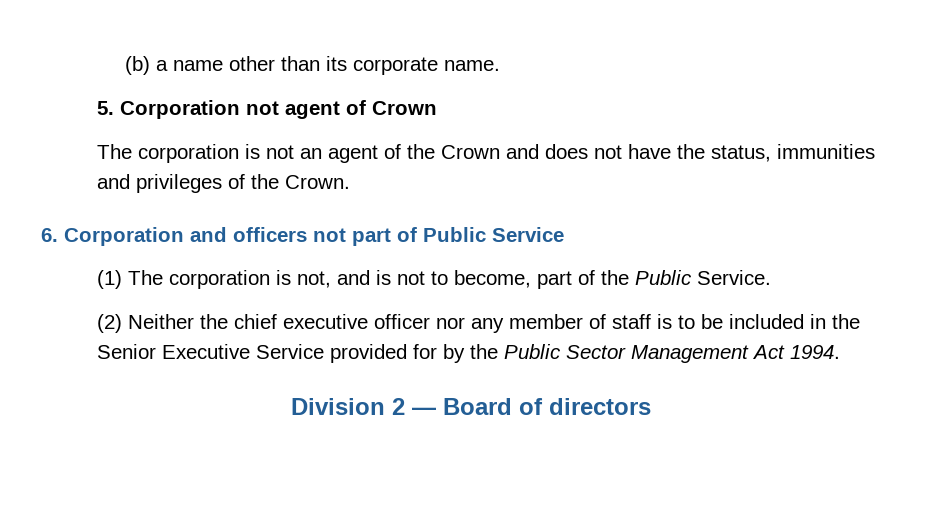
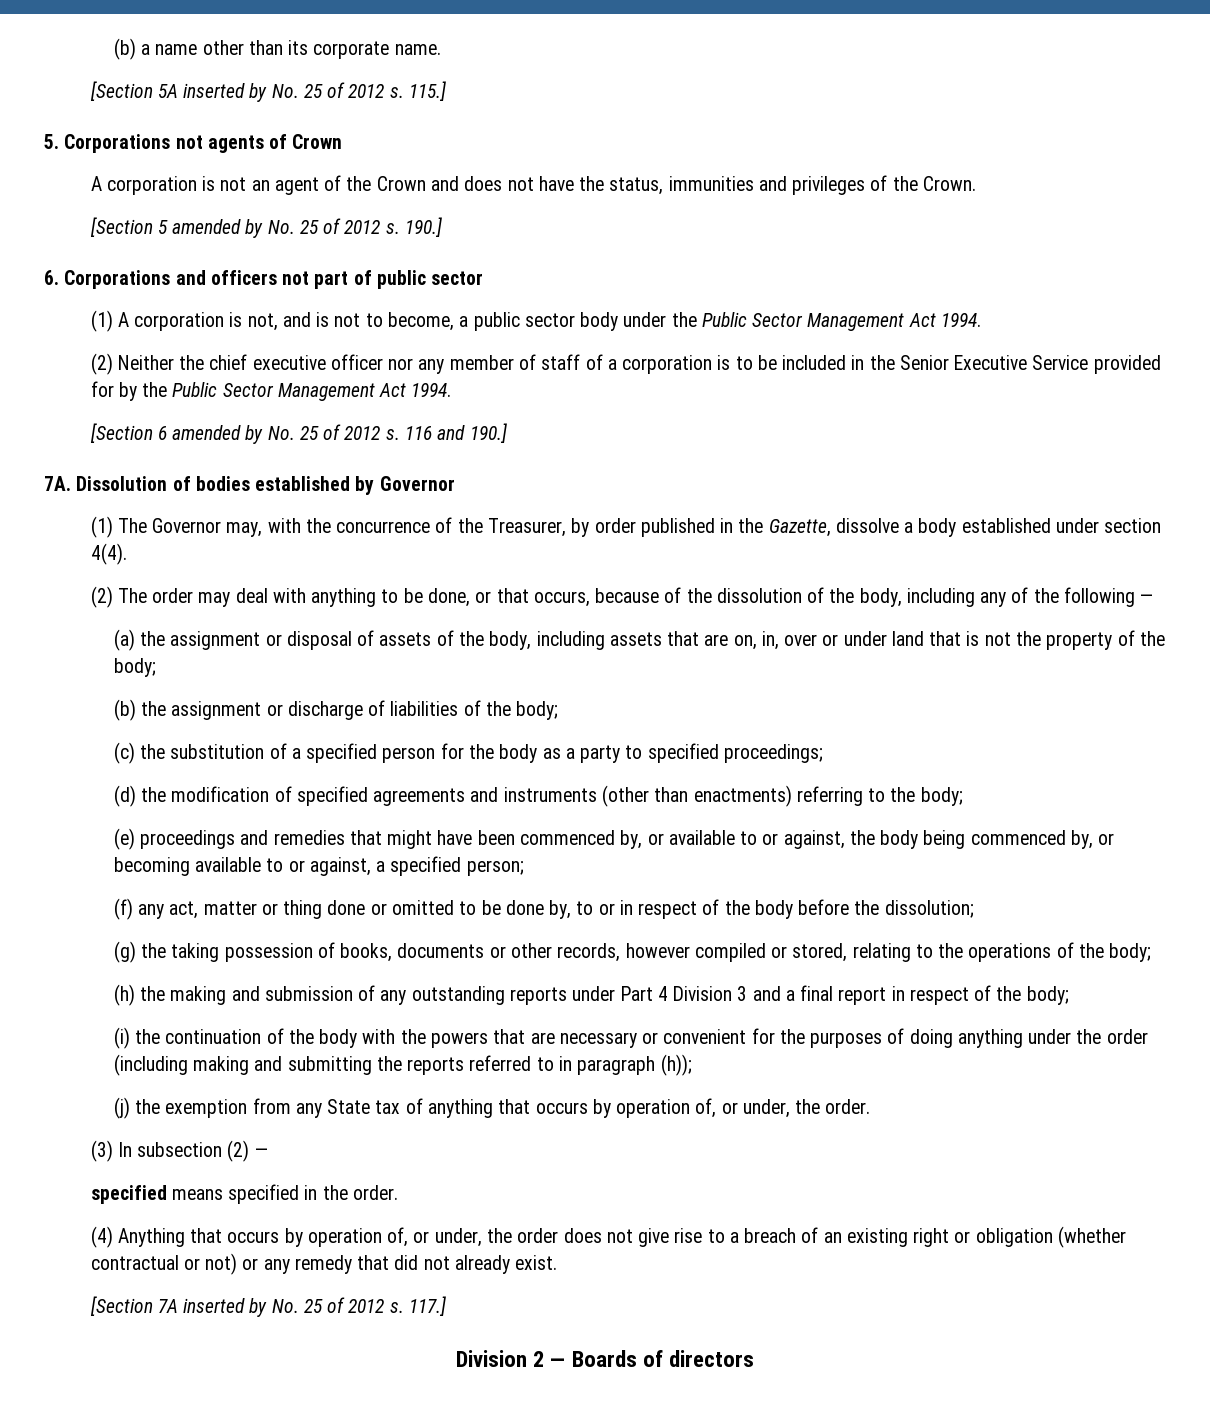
- 5. Corporation not agent of Crown
+ [Section 5A inserted by No. 25 of 2012 s. 115.]
+ 5. Corporations not agents of Crown
- The corporation is not an agent of the Crown and does not have the status, immunities and privileges of the Crown.
+ A corporation is not an agent of the Crown and does not have the status, immunities and privileges of the Crown.
+ [Section 5 amended by No. 25 of 2012 s. 190.]
- 6. Corporation and officers not part of Public Service
- (1) The corporation is not, and is not to become, part of the Public Service.
+ 6. Corporations and officers not part of public sector
+ (1) A corporation is not, and is not to become, a public sector body under the Public Sector Management Act 1994.
- (2) Neither the chief executive officer nor any member of staff is to be included in the Senior Executive Service provided for by the Public Sector Management Act 1994.
+ (2) Neither the chief executive officer nor any member of staff of a corporation is to be included in the Senior Executive Service provided for by the Public Sector Management Act 1994.
+ [Section 6 amended by No. 25 of 2012 s. 116 and 190.]
+ 7A. Dissolution of bodies established by Governor
+ (1) The Governor may, with the concurrence of the Treasurer, by order published in the Gazette, dissolve a body established under section 4(4).
+ (2) The order may deal with anything to be done, or that occurs, because of the dissolution of the body, including any of the following —
+ (a) the assignment or disposal of assets of the body, including assets that are on, in, over or under land that is not the property of the body;
+ (b) the assignment or discharge of liabilities of the body;
+ (c) the substitution of a specified person for the body as a party to specified proceedings;
+ (d) the modification of specified agreements and instruments (other than enactments) referring to the body;
+ (e) proceedings and remedies that might have been commenced by, or available to or against, the body being commenced by, or becoming available to or against, a specified person;
+ (f) any act, matter or thing done or omitted to be done by, to or in respect of the body before the dissolution;
+ (g) the taking possession of books, documents or other records, however compiled or stored, relating to the operations of the body;
+ (h) the making and submission of any outstanding reports under Part 4 Division 3 and a final report in respect of the body;
+ (i) the continuation of the body with the powers that are necessary or convenient for the purposes of doing anything under the order (including making and submitting the reports referred to in paragraph (h));
+ (j) the exemption from any State tax of anything that occurs by operation of, or under, the order.
+ (3) In subsection (2) —
+ specified means specified in the order.
+ (4) Anything that occurs by operation of, or under, the order does not give rise to a breach of an existing right or obligation (whether contractual or not) or any remedy that did not already exist.
+ [Section 7A inserted by No. 25 of 2012 s. 117.]
- Division 2 — Board of directors
+ Division 2 — Boards of directors

